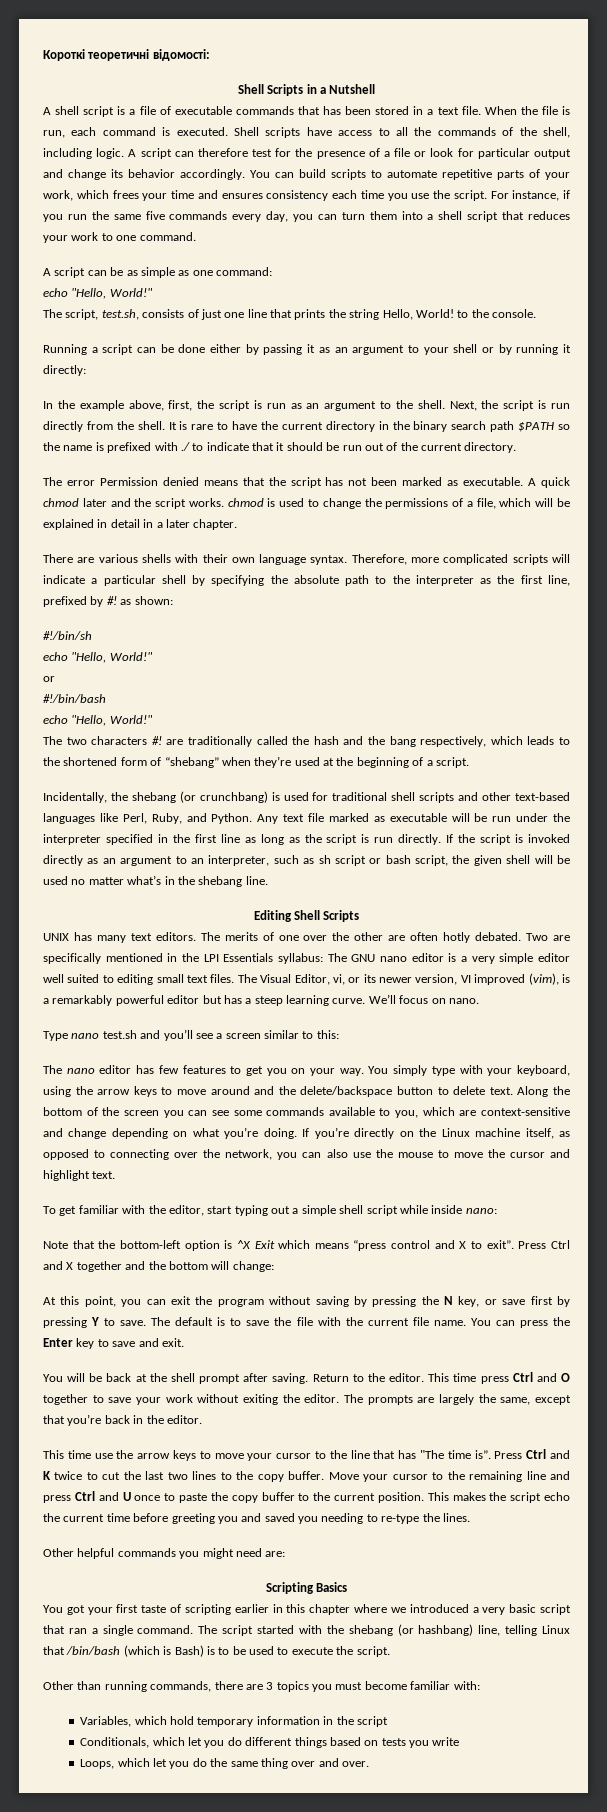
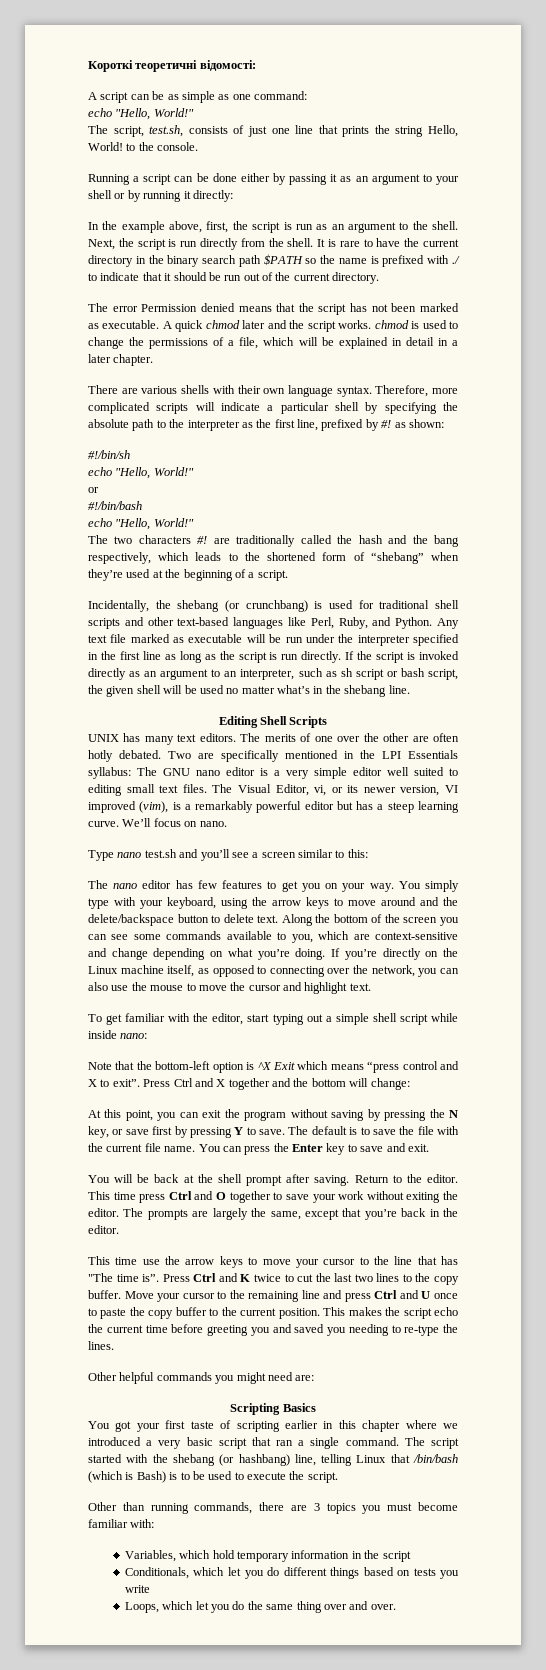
- Shell Scripts in a Nutshell
- A shell script is a file of executable commands that has been stored in a text file. When the file is run, each command is executed. Shell scripts have access to all the commands of the shell, including logic. A script can therefore test for the presence of a file or look for particular output and change its behavior accordingly. You can build scripts to automate repetitive parts of your work, which frees your time and ensures consistency each time you use the script. For instance, if you run the same five commands every day, you can turn them into a shell script that reduces your work to one command.

